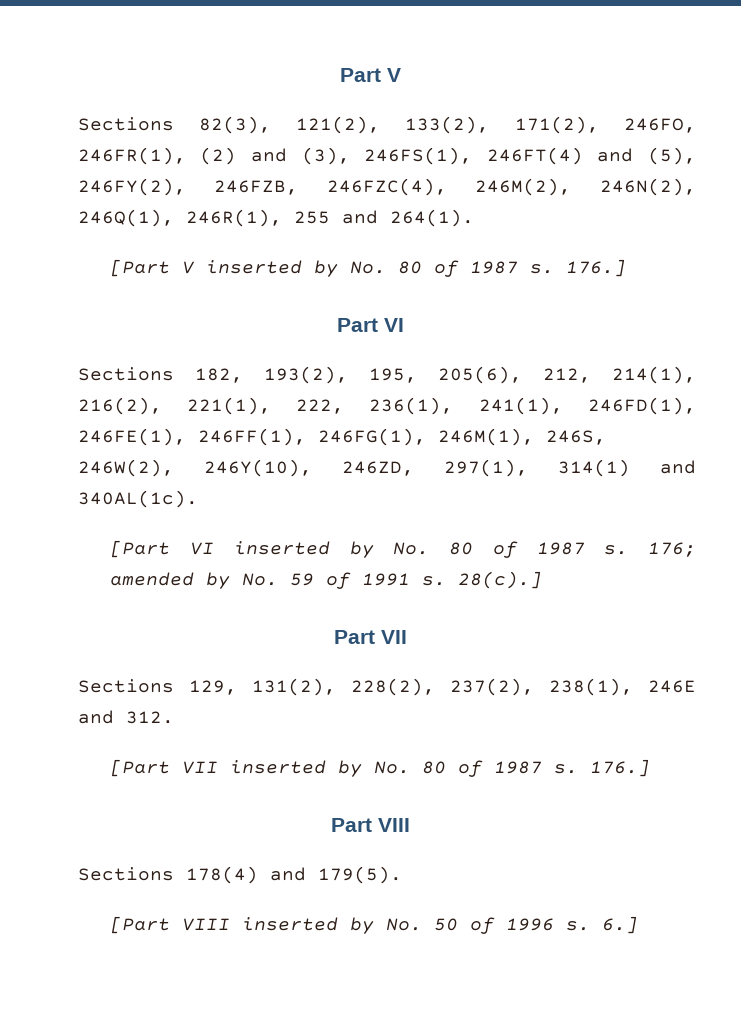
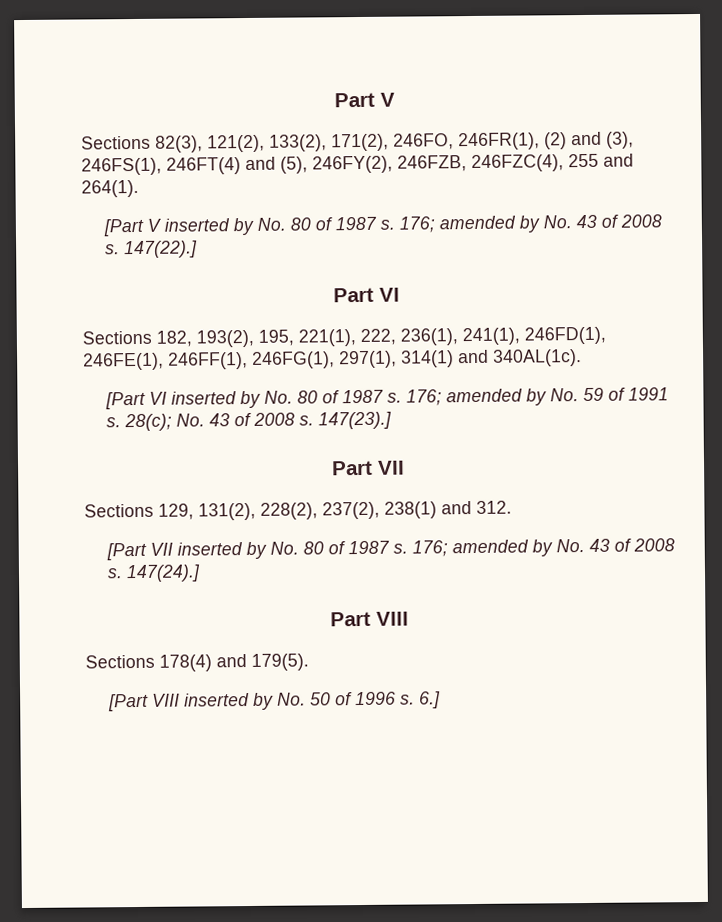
- Sections 82(3), 121(2), 133(2), 171(2), 246FO, 246FR(1), (2) and (3), 246FS(1), 246FT(4) and (5), 246FY(2), 246FZB, 246FZC(4), 246M(2), 246N(2), 246Q(1), 246R(1), 255 and 264(1).
+ Sections 82(3), 121(2), 133(2), 171(2), 246FO, 246FR(1), (2) and (3), 246FS(1), 246FT(4) and (5), 246FY(2), 246FZB, 246FZC(4), 255 and 264(1).
- [Part V inserted by No. 80 of 1987 s. 176.]
+ [Part V inserted by No. 80 of 1987 s. 176; amended by No. 43 of 2008 s. 147(22).]
- Sections 182, 193(2), 195, 205(6), 212, 214(1), 216(2), 221(1), 222, 236(1), 241(1), 246FD(1), 246FE(1), 246FF(1), 246FG(1), 246M(1), 246S, 246W(2), 246Y(10), 246ZD, 297(1), 314(1) and 340AL(1c).
+ Sections 182, 193(2), 195, 221(1), 222, 236(1), 241(1), 246FD(1), 246FE(1), 246FF(1), 246FG(1), 297(1), 314(1) and 340AL(1c).
- 28(c).]
+ 28(c); No. 43 of 2008 s. 147(23).]
- Sections 129, 131(2), 228(2), 237(2), 238(1), 246E and 312.
+ Sections 129, 131(2), 228(2), 237(2), 238(1) and 312.
- [Part VII inserted by No. 80 of 1987 s. 176.]
+ [Part VII inserted by No. 80 of 1987 s. 176; amended by No. 43 of 2008 s. 147(24).]

